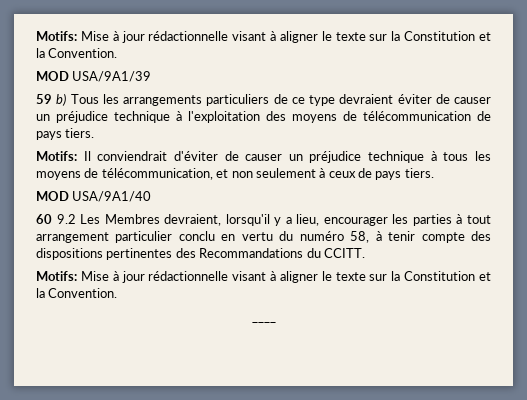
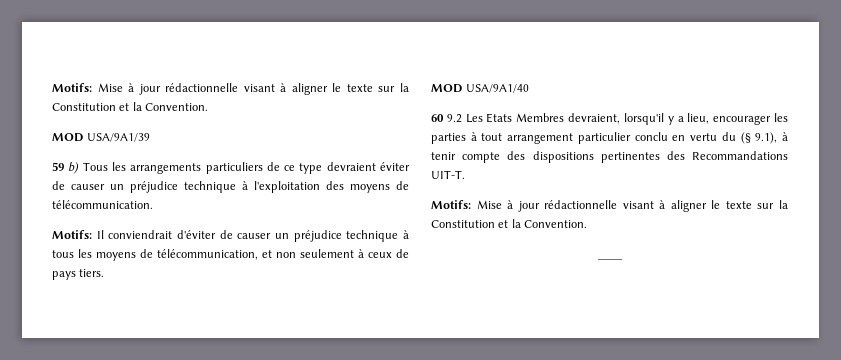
- 59 b) Tous les arrangements particuliers de ce type devraient éviter de causer un préjudice technique à l'exploitation des moyens de télécommunication de pays tiers.
+ 59 b) Tous les arrangements particuliers de ce type devraient éviter de causer un préjudice technique à l'exploitation des moyens de télécommunication.
- 60 9.2 Les Membres devraient, lorsqu'il y a lieu, encourager les parties à tout arrangement particulier conclu en vertu du numéro 58, à tenir compte des dispositions pertinentes des Recommandations du CCITT.
+ 60 9.2 Les Etats Membres devraient, lorsqu'il y a lieu, encourager les parties à tout arrangement particulier conclu en vertu du (§ 9.1), à tenir compte des dispositions pertinentes des Recommandations UIT-T.

